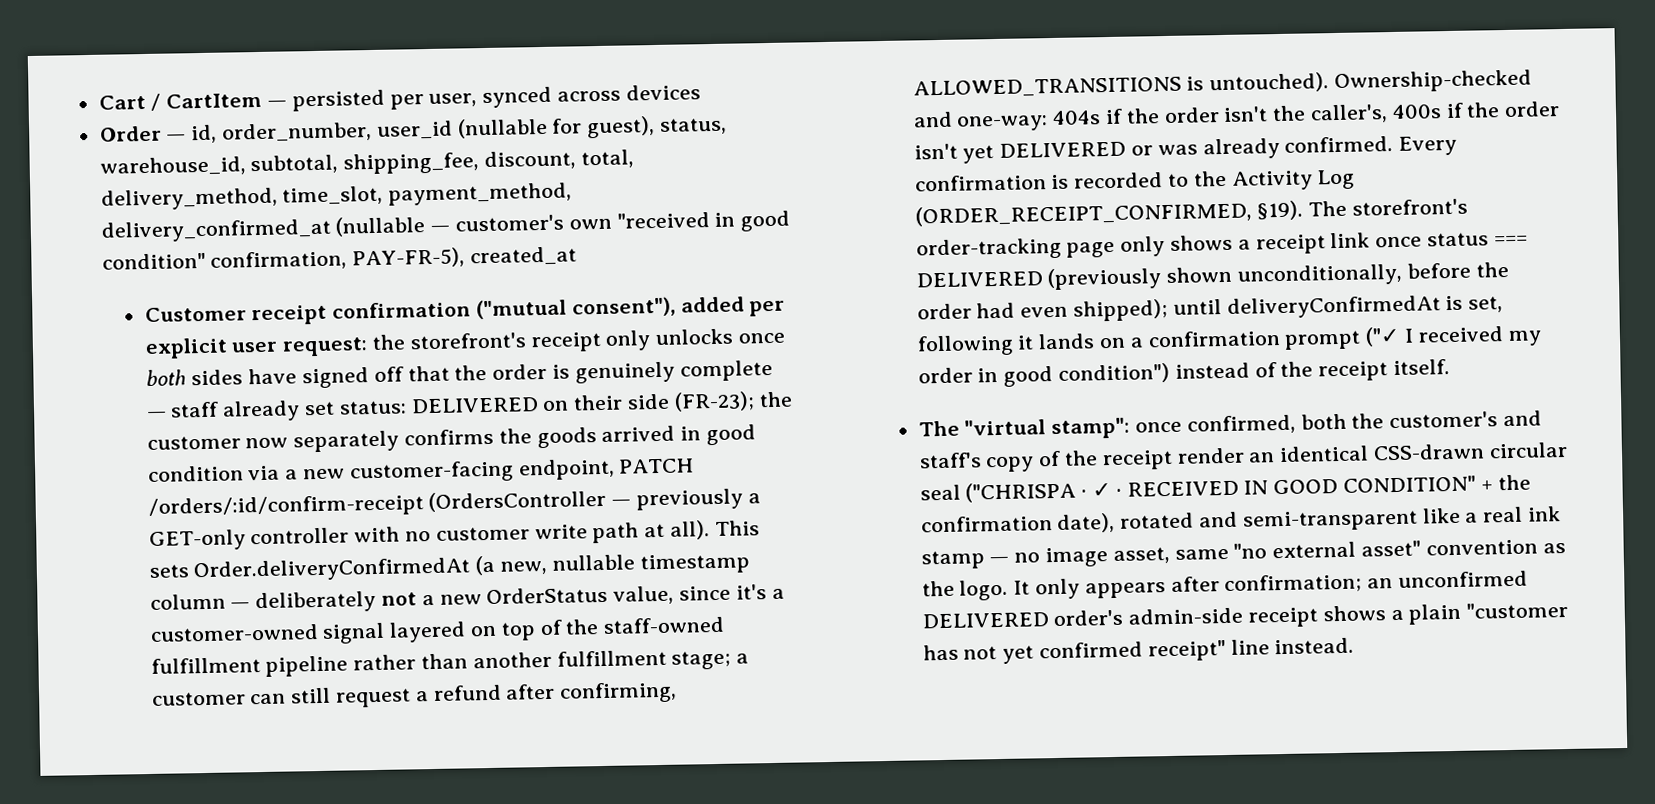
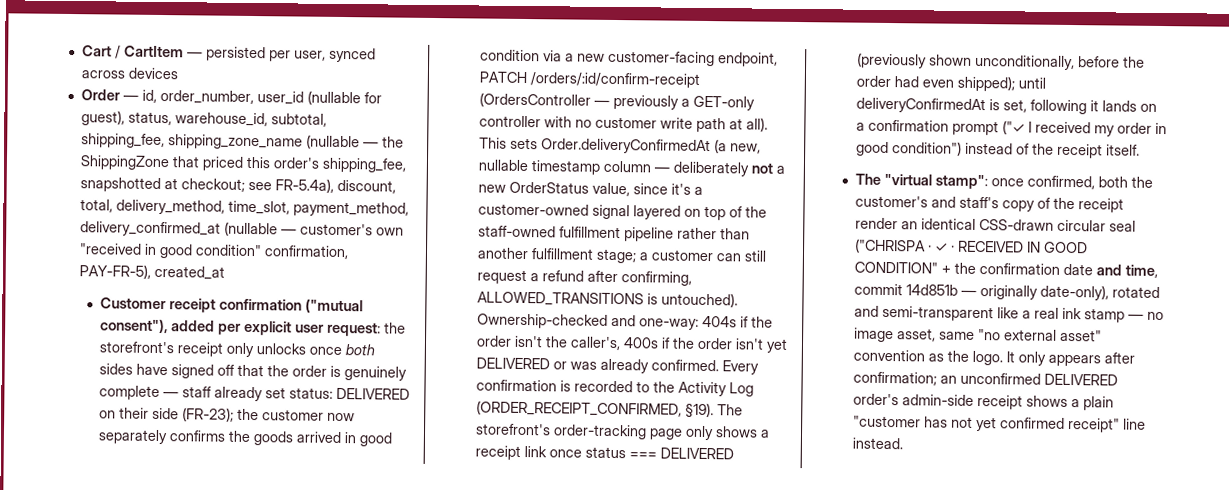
- Order — id, order_number, user_id (nullable for guest), status, warehouse_id, subtotal, shipping_fee, discount, total, delivery_method, time_slot, payment_method, delivery_confirmed_at (nullable — customer's own "received in good condition" confirmation, PAY-FR-5), created_at
+ Order — id, order_number, user_id (nullable for guest), status, warehouse_id, subtotal, shipping_fee, shipping_zone_name (nullable — the ShippingZone that priced this order's shipping_fee, snapshotted at checkout; see FR-5.4a), discount, total, delivery_method, time_slot, payment_method, delivery_confirmed_at (nullable — customer's own "received in good condition" confirmation, PAY-FR-5), created_at
- The "virtual stamp": once confirmed, both the customer's and staff's copy of the receipt render an identical CSS-drawn circular seal ("CHRISPA · ✓ · RECEIVED IN GOOD CONDITION" + the confirmation date), rotated and semi-transparent like a real ink stamp — no image asset, same "no external asset" convention as the logo.
+ The "virtual stamp": once confirmed, both the customer's and staff's copy of the receipt render an identical CSS-drawn circular seal ("CHRISPA · ✓ · RECEIVED IN GOOD CONDITION" + the confirmation date and time, commit 14d851b — originally date-only), rotated and semi-transparent like a real ink stamp — no image asset, same "no external asset" convention as the logo.

